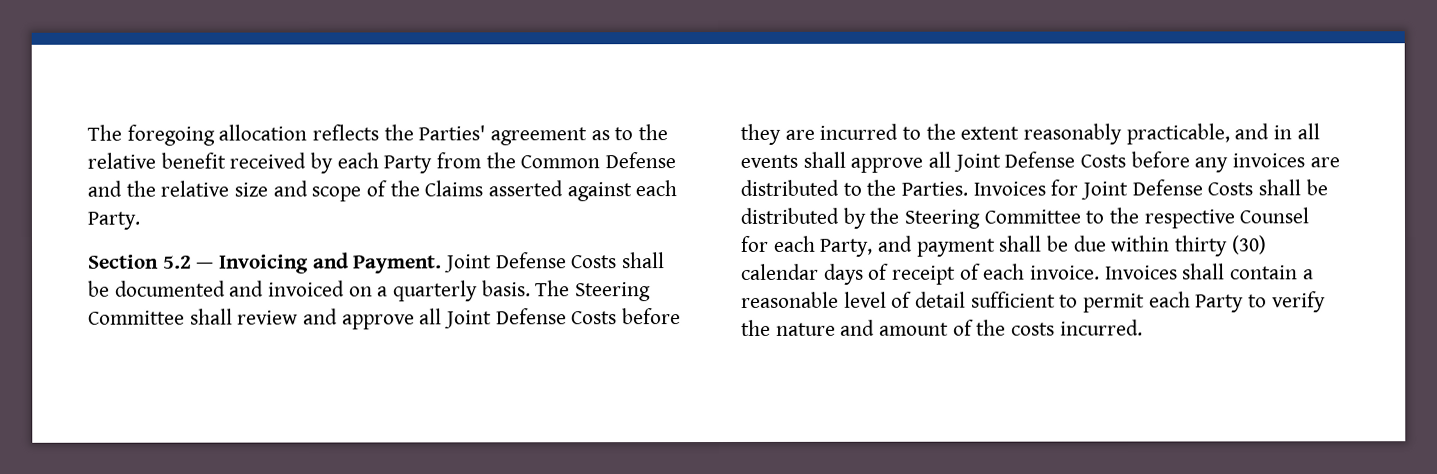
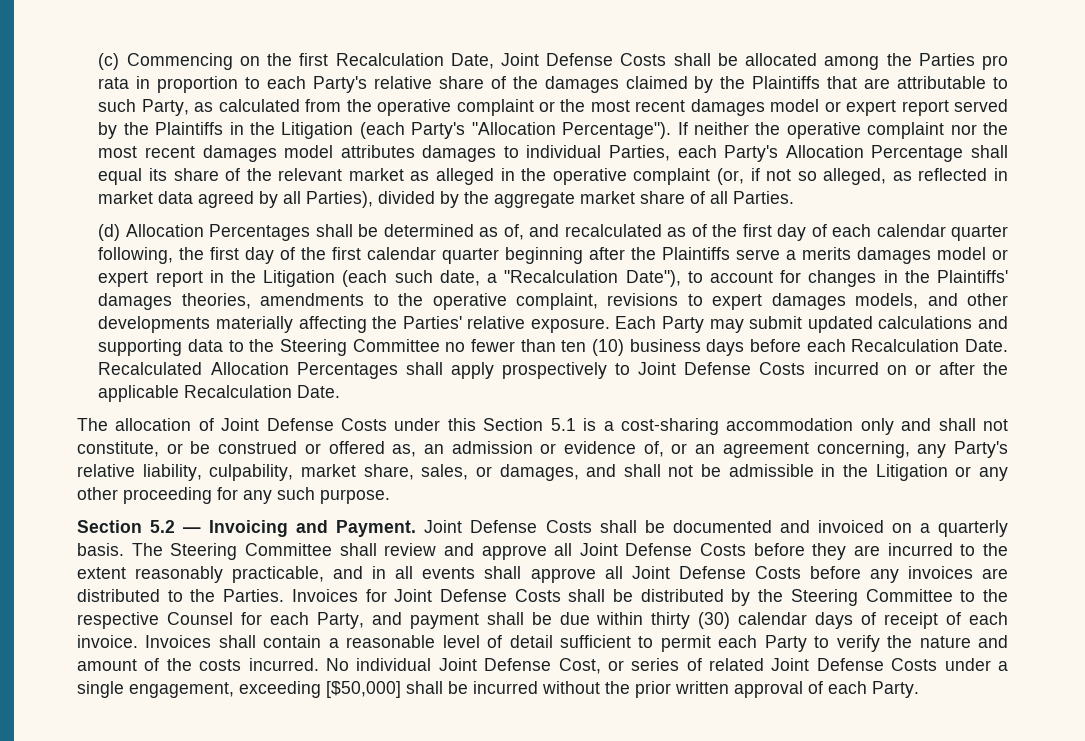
- The foregoing allocation reflects the Parties' agreement as to the relative benefit received by each Party from the Common Defense and the relative size and scope of the Claims asserted against each Party.
+ (c) Commencing on the first Recalculation Date, Joint Defense Costs shall be allocated among the Parties pro rata in proportion to each Party's relative share of the damages claimed by the Plaintiffs that are attributable to such Party, as calculated from the operative complaint or the most recent damages model or expert report served by the Plaintiffs in the Litigation (each Party's "Allocation Percentage"). If neither the operative complaint nor the most recent damages model attributes damages to individual Parties, each Party's Allocation Percentage shall equal its share of the relevant market as alleged in the operative complaint (or, if not so alleged, as reflected in market data agreed by all Parties), divided by the aggregate market share of all Parties.
+ (d) Allocation Percentages shall be determined as of, and recalculated as of the first day of each calendar quarter following, the first day of the first calendar quarter beginning after the Plaintiffs serve a merits damages model or expert report in the Litigation (each such date, a "Recalculation Date"), to account for changes in the Plaintiffs' damages theories, amendments to the operative complaint, revisions to expert damages models, and other developments materially affecting the Parties' relative exposure. Each Party may submit updated calculations and supporting data to the Steering Committee no fewer than ten (10) business days before each Recalculation Date. Recalculated Allocation Percentages shall apply prospectively to Joint Defense Costs incurred on or after the applicable Recalculation Date.
+ The allocation of Joint Defense Costs under this Section 5.1 is a cost-sharing accommodation only and shall not constitute, or be construed or offered as, an admission or evidence of, or an agreement concerning, any Party's relative liability, culpability, market share, sales, or damages, and shall not be admissible in the Litigation or any other proceeding for any such purpose.
+ No individual Joint Defense Cost, or series of related Joint Defense Costs under a single engagement, exceeding [$50,000] shall be incurred without the prior written approval of each Party.

